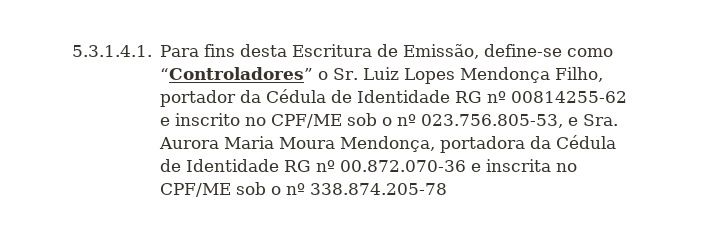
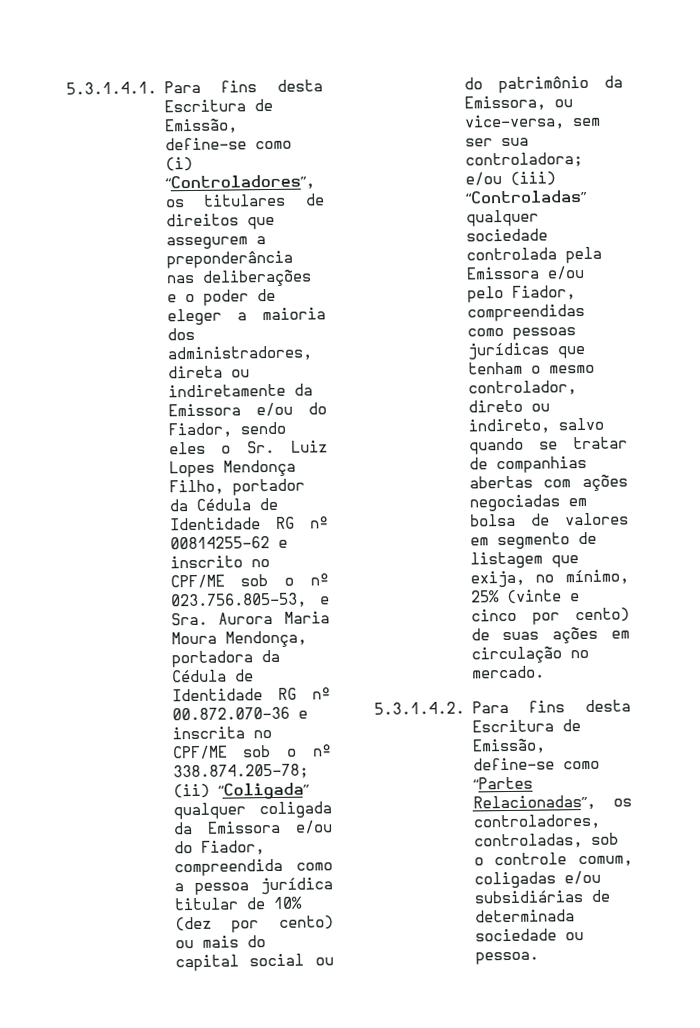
- 5.3.1.4.1. Para fins desta Escritura de Emissão, define-se como “Controladores” o Sr. Luiz Lopes Mendonça Filho, portador da Cédula de Identidade RG nº 00814255-62 e inscrito no CPF/ME sob o nº 023.756.805-53, e Sra. Aurora Maria Moura Mendonça, portadora da Cédula de Identidade RG nº 00.872.070-36 e inscrita no CPF/ME sob o nº 338.874.205-78
+ 5.3.1.4.1. Para fins desta Escritura de Emissão, define-se como (i) “Controladores”, os titulares de direitos que assegurem a preponderância nas deliberações e o poder de eleger a maioria dos administradores, direta ou indiretamente da Emissora e/ou do Fiador, sendo eles o Sr. Luiz Lopes Mendonça Filho, portador da Cédula de Identidade RG nº 00814255-62 e inscrito no CPF/ME sob o nº 023.756.805-53, e Sra. Aurora Maria Moura Mendonça, portadora da Cédula de Identidade RG nº 00.872.070-36 e inscrita no CPF/ME sob o nº 338.874.205-78; (ii) “Coligada” qualquer coligada da Emissora e/ou do Fiador, compreendida como a pessoa jurídica titular de 10% (dez por cento) ou mais do capital social ou do patrimônio da Emissora, ou vice-versa, sem ser sua controladora; e/ou (iii) “Controladas” qualquer sociedade controlada pela Emissora e/ou pelo Fiador, compreendidas como pessoas jurídicas que tenham o mesmo controlador, direto ou indireto, salvo quando se tratar de companhias abertas com ações negociadas em bolsa de valores em segmento de listagem que exija, no mínimo, 25% (vinte e cinco por cento) de suas ações em circulação no mercado.
+ 5.3.1.4.2. Para fins desta Escritura de Emissão, define-se como “Partes Relacionadas”, os controladores, controladas, sob o controle comum, coligadas e/ou subsidiárias de determinada sociedade ou pessoa.

